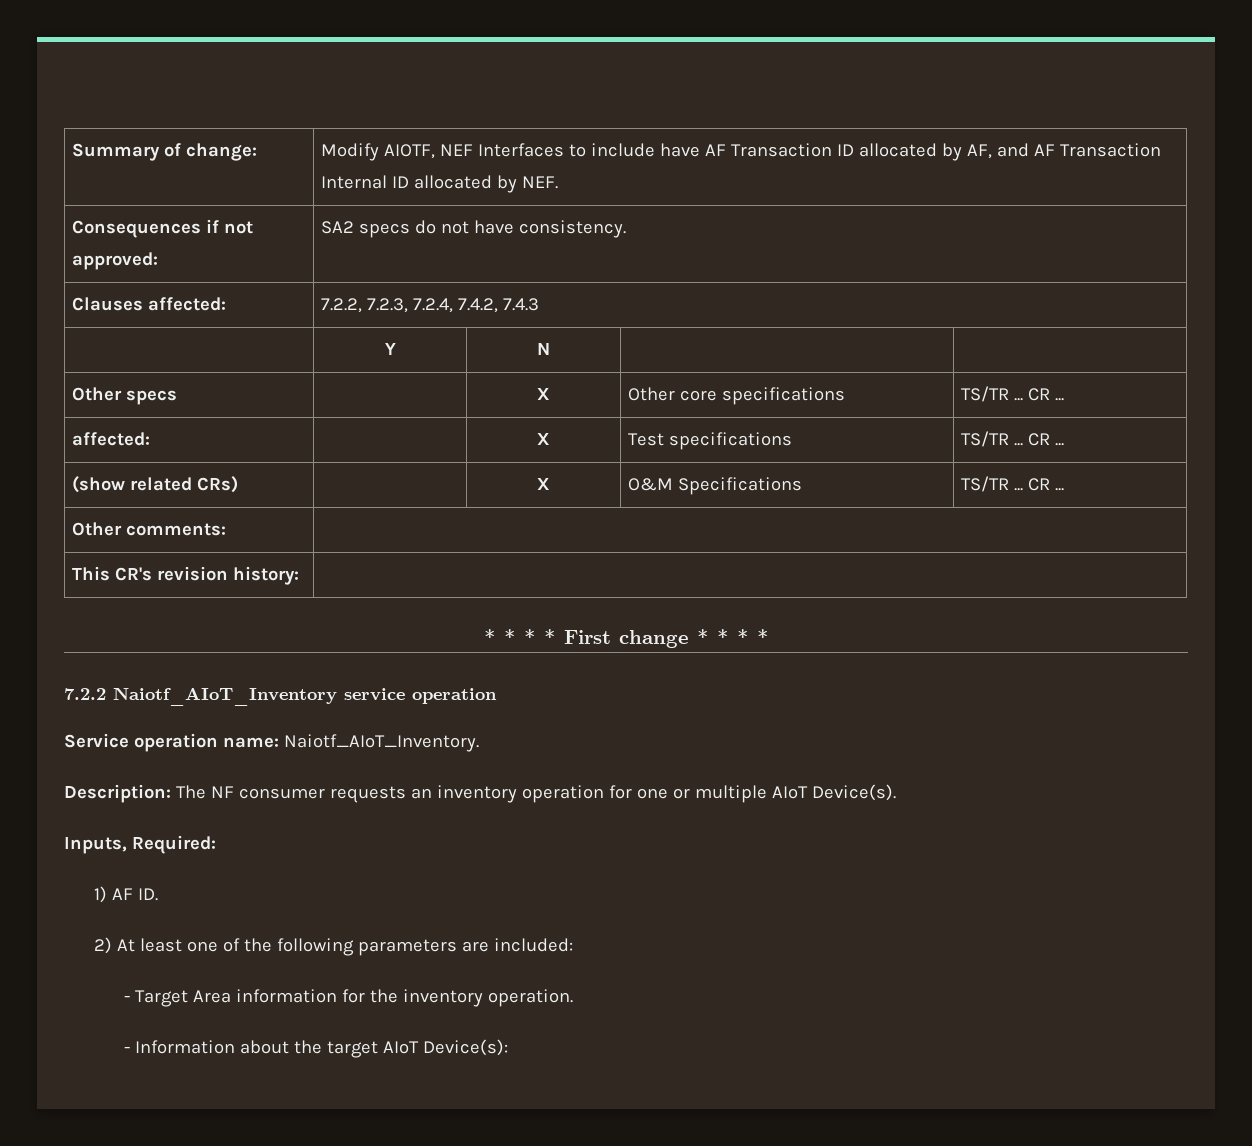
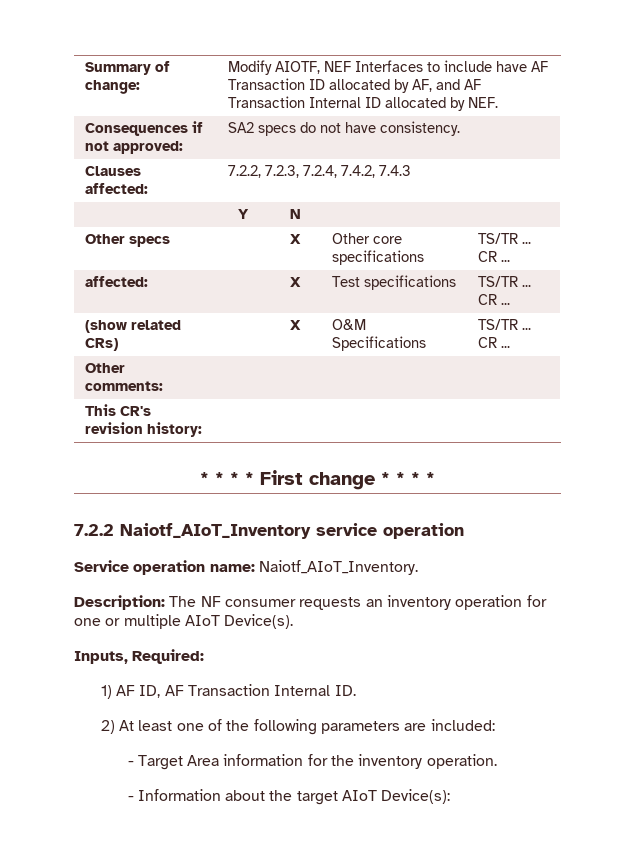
- 1) AF ID.
+ 1) AF ID, AF Transaction Internal ID.

